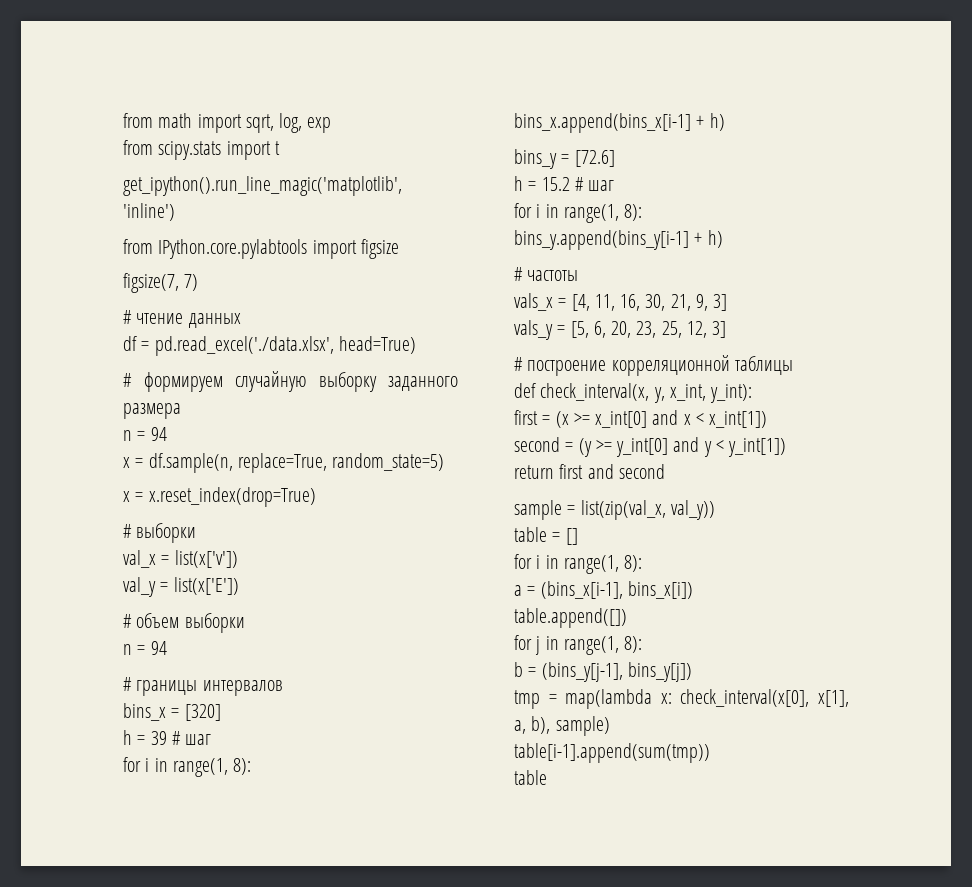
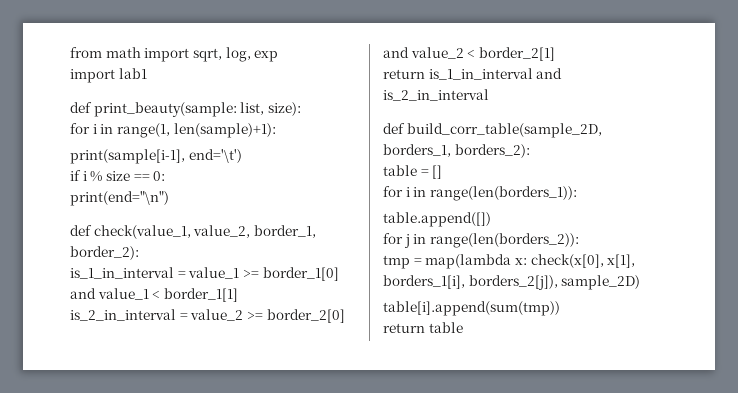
- from scipy.stats import t
- get_ipython().run_line_magic('matplotlib', 'inline')
- from IPython.core.pylabtools import figsize
- figsize(7, 7)
- # чтение данных
- df = pd.read_excel('./data.xlsx', head=True)
- # формируем случайную выборку заданного размера
- n = 94
- x = df.sample(n, replace=True, random_state=5)
- x = x.reset_index(drop=True)
- # выборки
- val_x = list(x['v'])
- val_y = list(x['E'])
- # объем выборки
- n = 94
- # границы интервалов
- bins_x = [320]
- h = 39 # шаг
- for i in range(1, 8):
- bins_x.append(bins_x[i-1] + h)
- bins_y = [72.6]
- h = 15.2 # шаг
- for i in range(1, 8):
- bins_y.append(bins_y[i-1] + h)
- # частоты
- vals_x = [4, 11, 16, 30, 21, 9, 3]
- vals_y = [5, 6, 20, 23, 25, 12, 3]
- # построение корреляционной таблицы
- def check_interval(x, y, x_int, y_int):
- first = (x >= x_int[0] and x < x_int[1])
- second = (y >= y_int[0] and y < y_int[1])
- return first and second
- sample = list(zip(val_x, val_y))
+ import lab1
+ def print_beauty(sample: list, size):
+ for i in range(1, len(sample)+1):
+ print(sample[i-1], end='\t')
+ if i % size == 0:
+ print(end="\n")
+ def check(value_1, value_2, border_1, border_2):
+ is_1_in_interval = value_1 >= border_1[0] and value_1 < border_1[1]
+ is_2_in_interval = value_2 >= border_2[0] and value_2 < border_2[1]
+ return is_1_in_interval and is_2_in_interval
+ def build_corr_table(sample_2D, borders_1, borders_2):
  table = []
- for i in range(1, 8):
- a = (bins_x[i-1], bins_x[i])
+ for i in range(len(borders_1)):
  table.append([])
- for j in range(1, 8):
- b = (bins_y[j-1], bins_y[j])
- tmp = map(lambda x: check_interval(x[0], x[1], a, b), sample)
- table[i-1].append(sum(tmp))
- table
+ for j in range(len(borders_2)):
+ tmp = map(lambda x: check(x[0], x[1], borders_1[i], borders_2[j]), sample_2D)
+ table[i].append(sum(tmp))
+ return table

